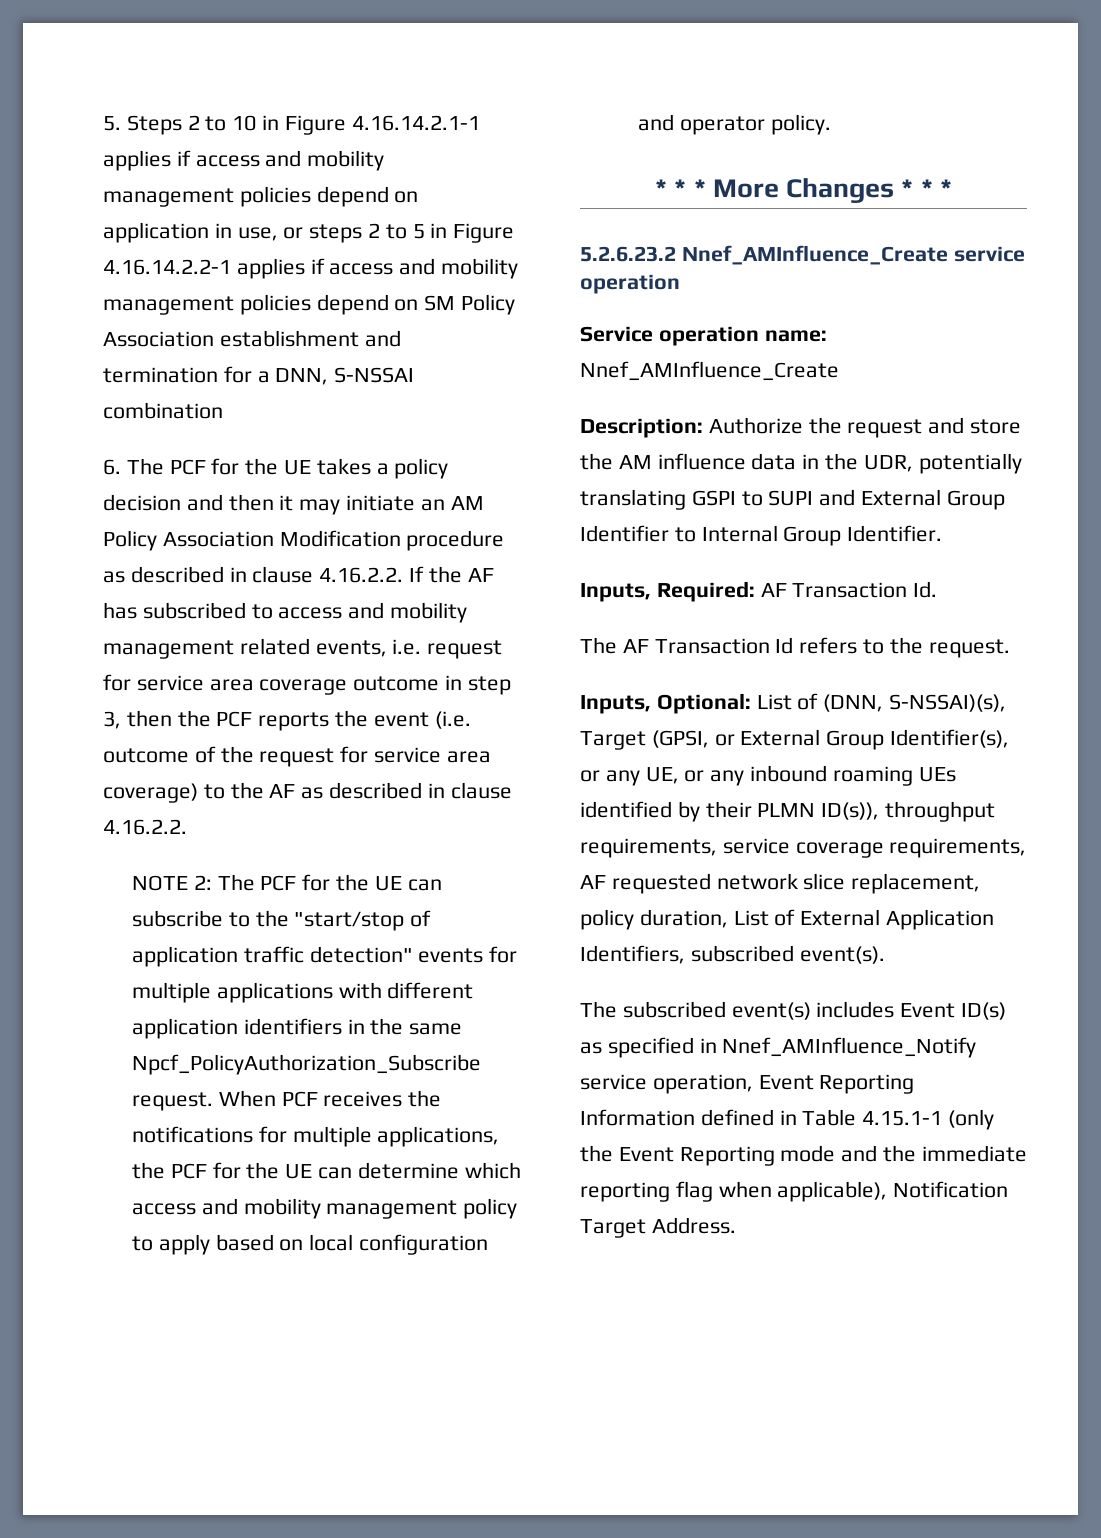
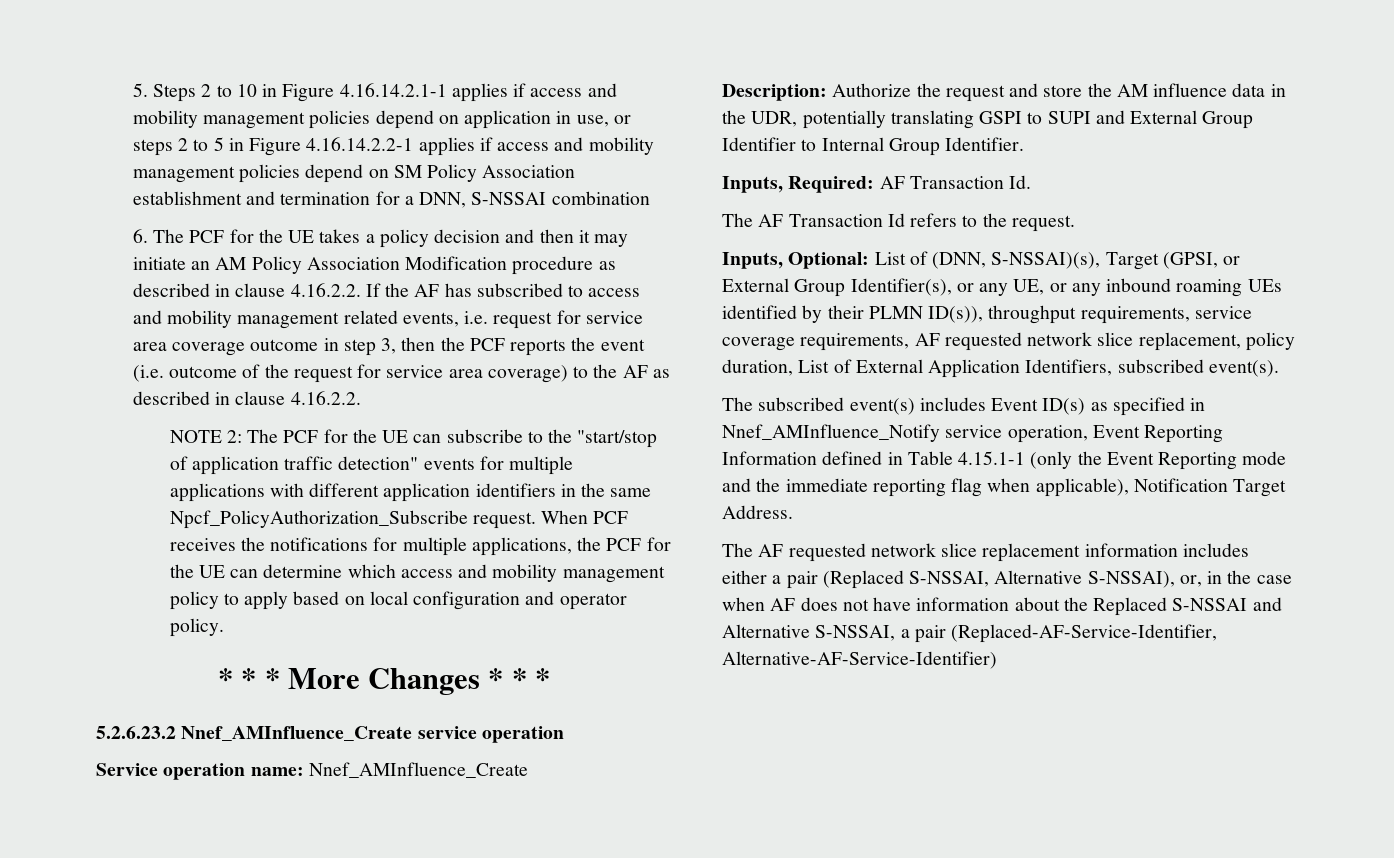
+ The AF requested network slice replacement information includes either a pair (Replaced S-NSSAI, Alternative S-NSSAI), or, in the case when AF does not have information about the Replaced S-NSSAI and Alternative S-NSSAI, a pair (Replaced-AF-Service-Identifier, Alternative-AF-Service-Identifier)

